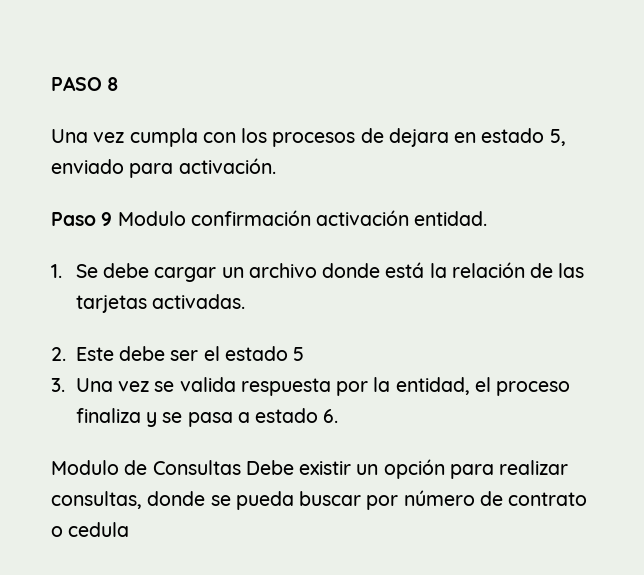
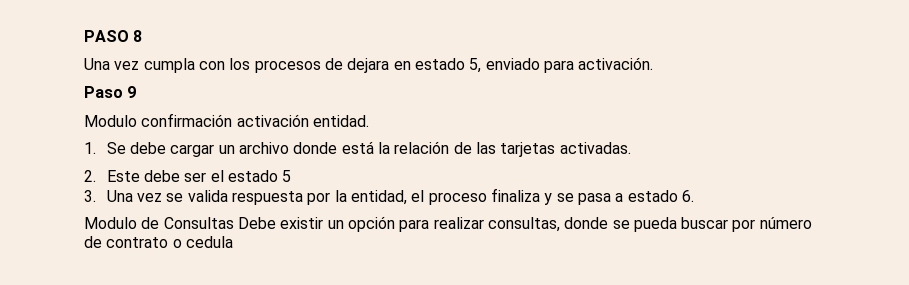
- Paso 9 Modulo confirmación activación entidad.
+ Paso 9
+ Modulo confirmación activación entidad.

